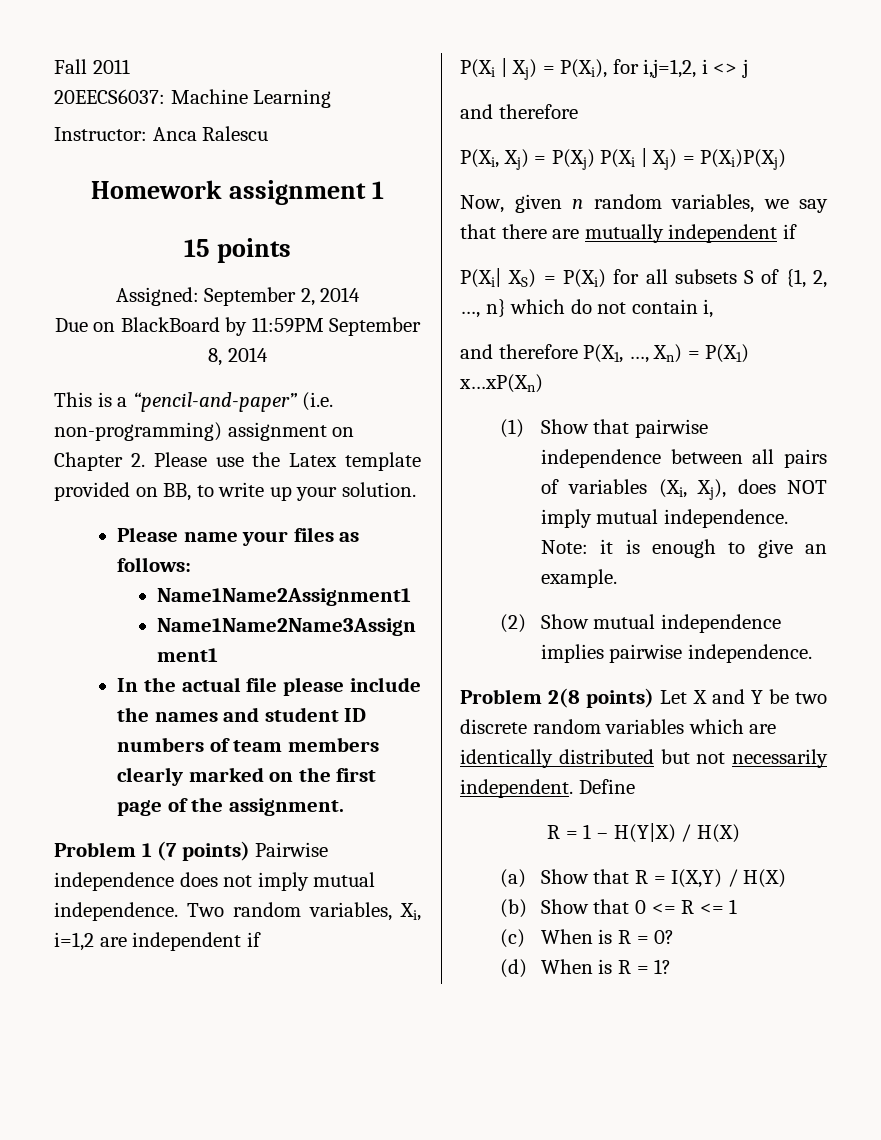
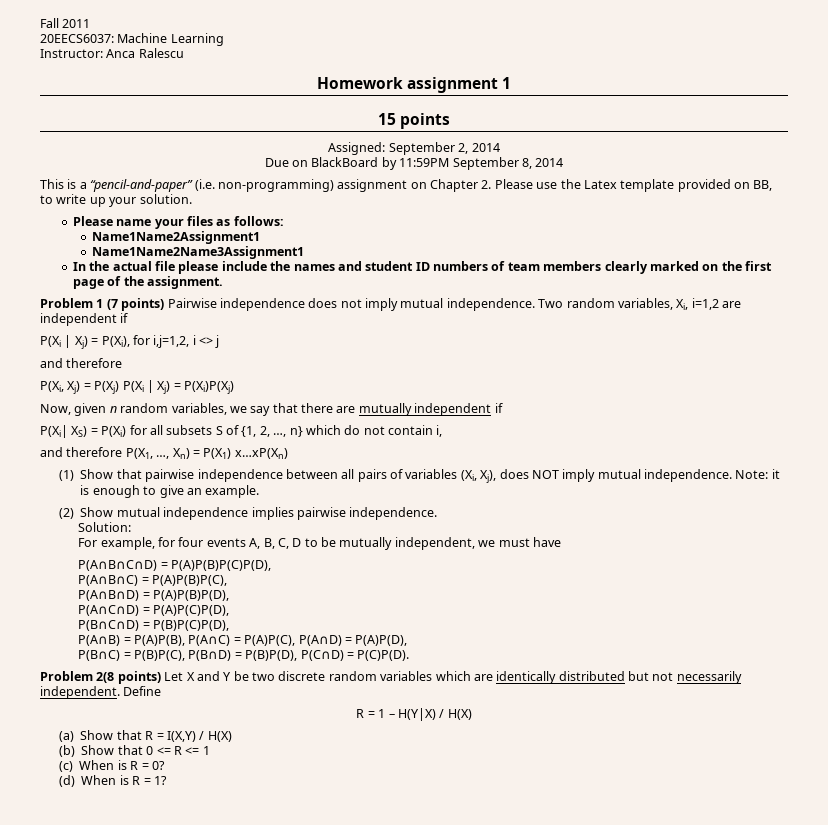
+ Solution:
+ For example, for four events A, B, C, D to be mutually independent, we must have
+ P(A∩B∩C∩D) = P(A)P(B)P(C)P(D),
+ P(A∩B∩C) = P(A)P(B)P(C),
+ P(A∩B∩D) = P(A)P(B)P(D),
+ P(A∩C∩D) = P(A)P(C)P(D),
+ P(B∩C∩D) = P(B)P(C)P(D),
+ P(A∩B) = P(A)P(B), P(A∩C) = P(A)P(C), P(A∩D) = P(A)P(D),
+ P(B∩C) = P(B)P(C), P(B∩D) = P(B)P(D), P(C∩D) = P(C)P(D).

